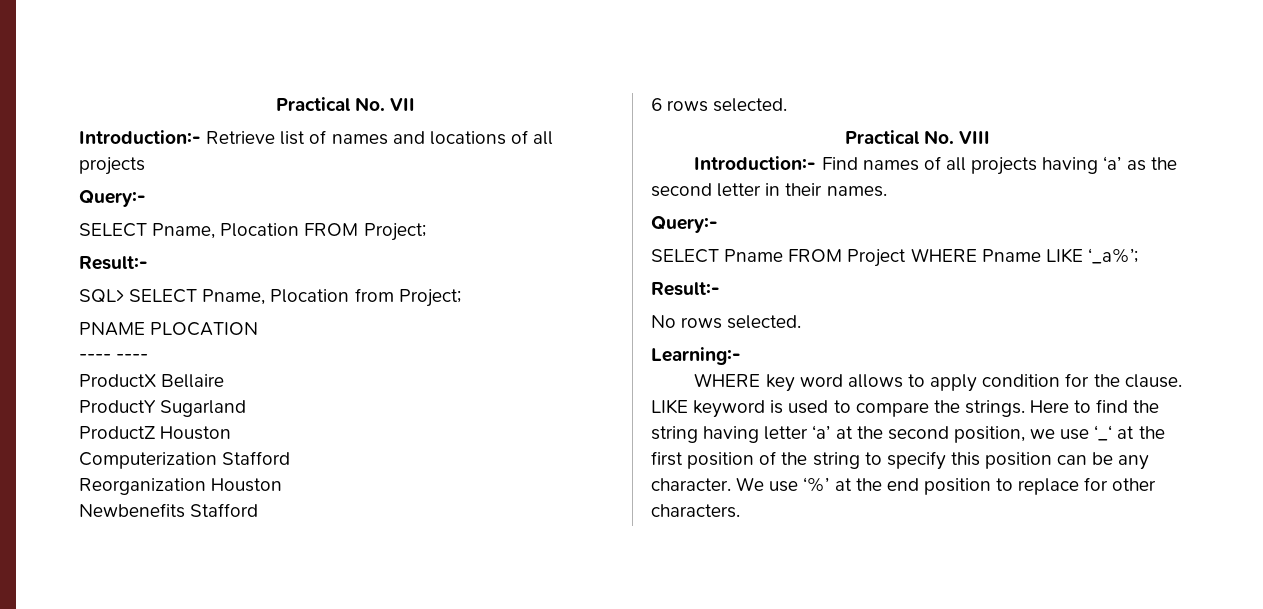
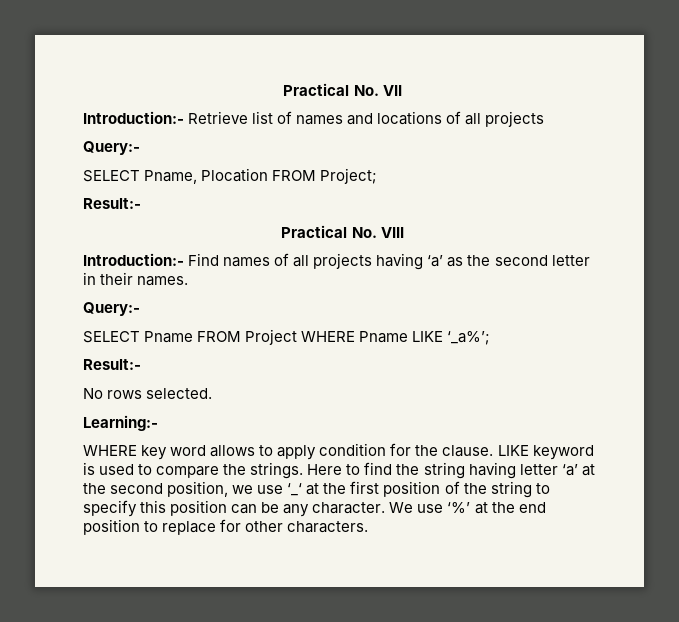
- SQL> SELECT Pname, Plocation from Project;
- PNAME PLOCATION
- ---- ----
- ProductX Bellaire
- ProductY Sugarland
- ProductZ Houston
- Computerization Stafford
- Reorganization Houston
- Newbenefits Stafford
- 6 rows selected.

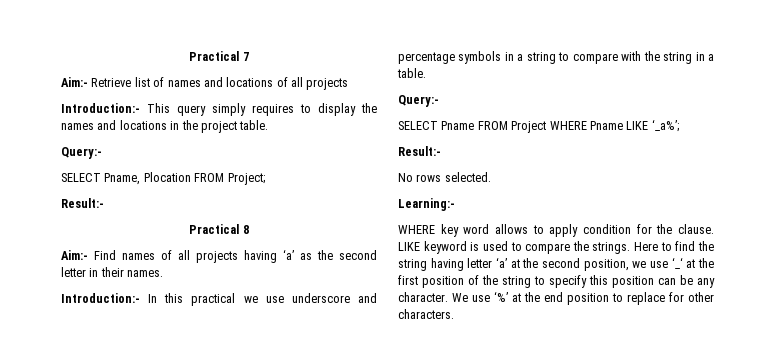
- Practical No. VII
- Introduction:- Retrieve list of names and locations of all projects
+ Practical 7
+ Aim:- Retrieve list of names and locations of all projects
+ Introduction:- This query simply requires to display the names and locations in the project table.
- Practical No. VIII
- Introduction:- Find names of all projects having ‘a’ as the second letter in their names.
+ Practical 8
+ Aim:- Find names of all projects having ‘a’ as the second letter in their names.
+ Introduction:- In this practical we use underscore and percentage symbols in a string to compare with the string in a table.

